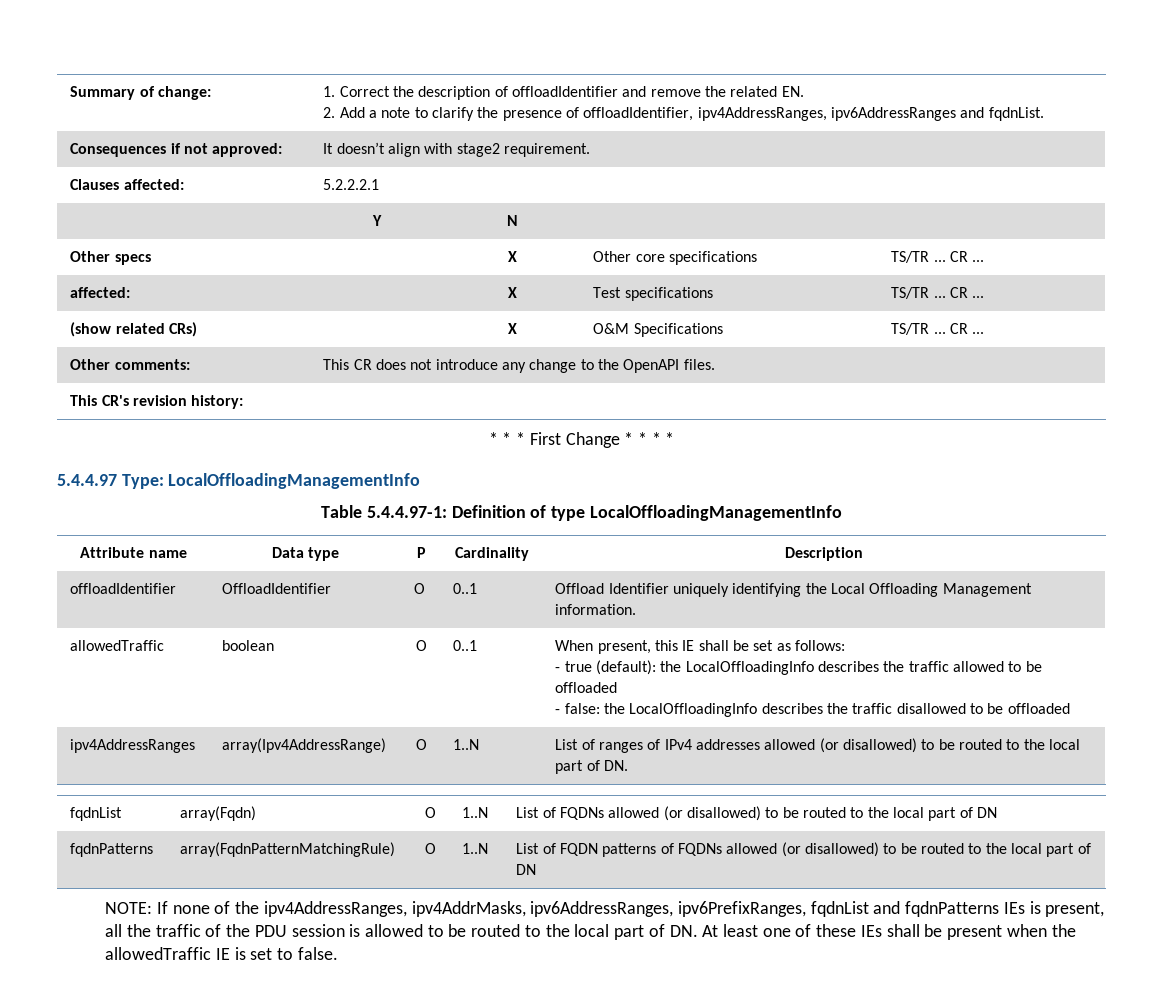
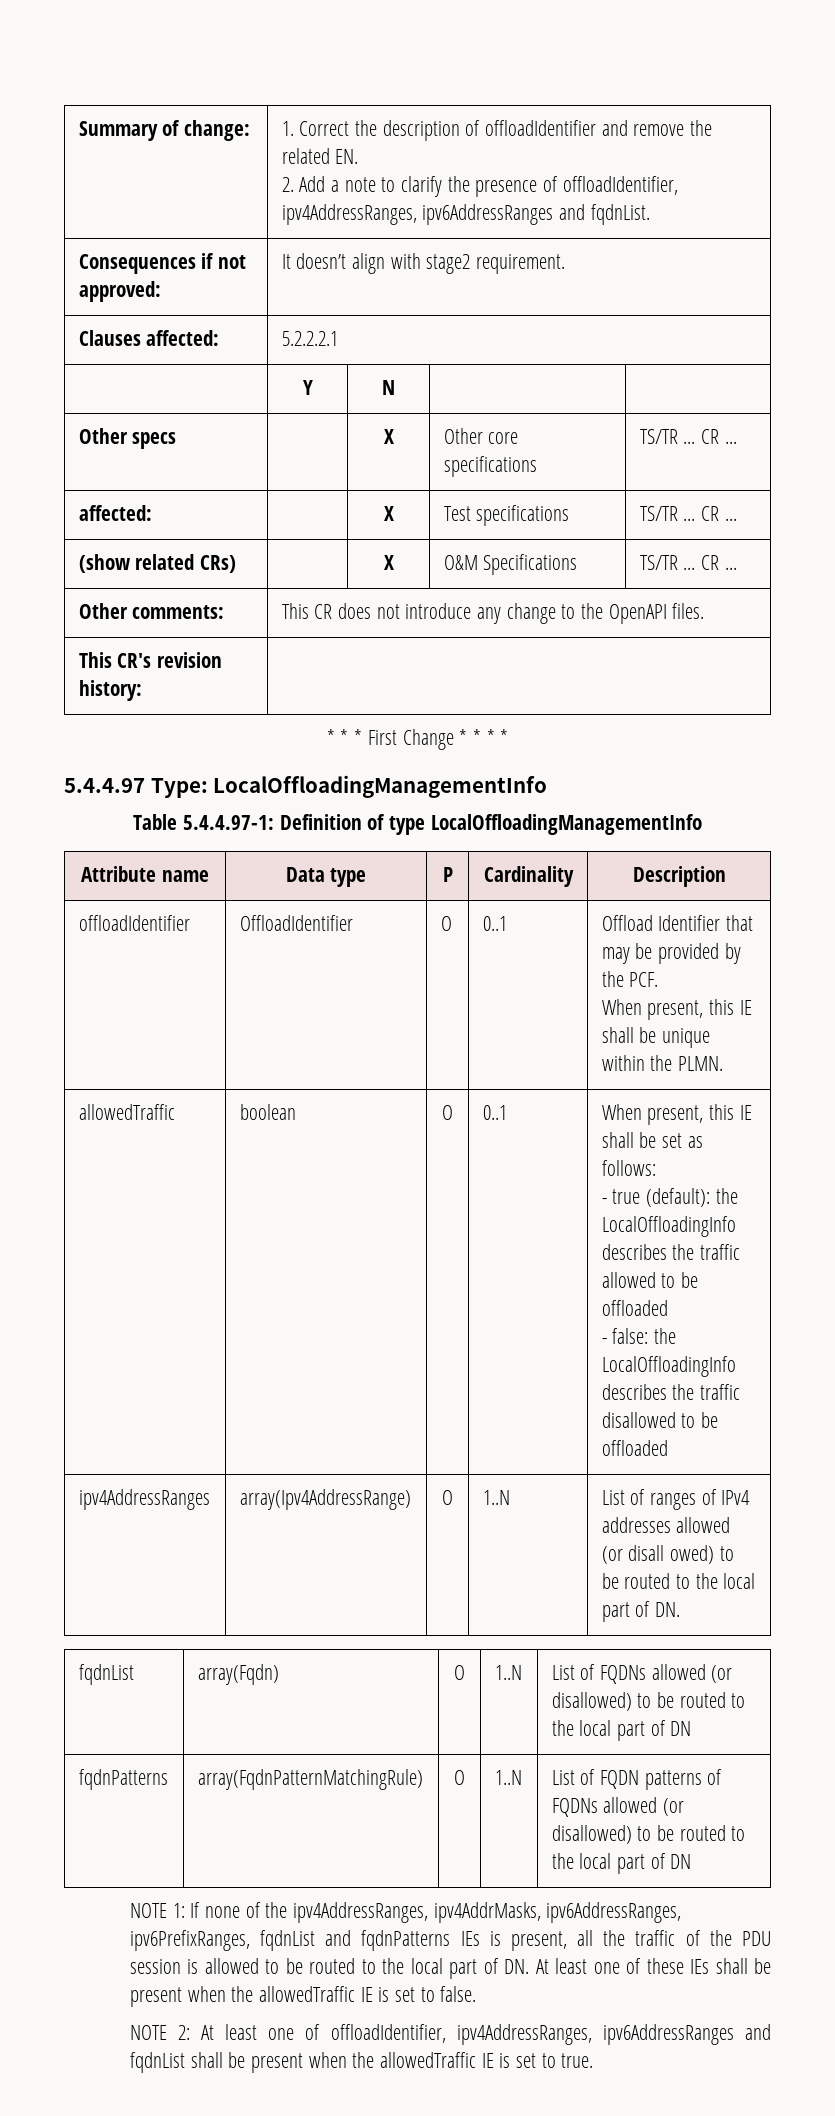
- offloadIdentifier | OffloadIdentifier | O | 0..1 | Offload Identifier uniquely identifying the Local Offloading Management information.
+ offloadIdentifier | OffloadIdentifier | O | 0..1 | Offload Identifier that may be provided by the PCF.
+ When present, this IE shall be unique within the PLMN.
- ipv4AddressRanges | array(Ipv4AddressRange) | O | 1..N | List of ranges of IPv4 addresses allowed (or disallowed) to be routed to the local part of DN.
+ ipv4AddressRanges | array(Ipv4AddressRange) | O | 1..N | List of ranges of IPv4 addresses allowed (or disall owed) to be routed to the local part of DN.
- NOTE: If none of the ipv4AddressRanges, ipv4AddrMasks, ipv6AddressRanges, ipv6PrefixRanges, fqdnList and fqdnPatterns IEs is present, all the traffic of the PDU session is allowed to be routed to the local part of DN. At least one of these IEs shall be present when the allowedTraffic IE is set to false.
+ NOTE 1: If none of the ipv4AddressRanges, ipv4AddrMasks, ipv6AddressRanges, ipv6PrefixRanges, fqdnList and fqdnPatterns IEs is present, all the traffic of the PDU session is allowed to be routed to the local part of DN. At least one of these IEs shall be present when the allowedTraffic IE is set to false.
+ NOTE 2: At least one of offloadIdentifier, ipv4AddressRanges, ipv6AddressRanges and fqdnList shall be present when the allowedTraffic IE is set to true.

